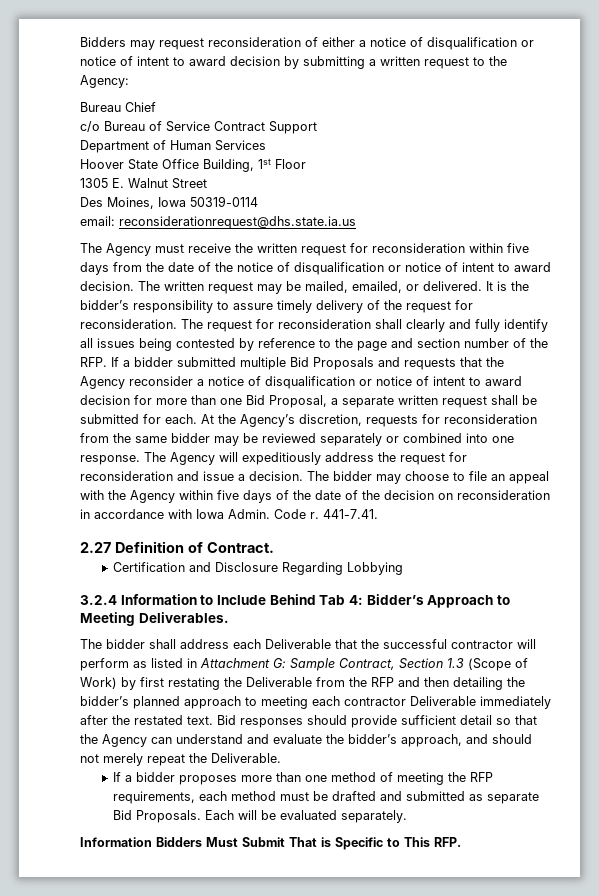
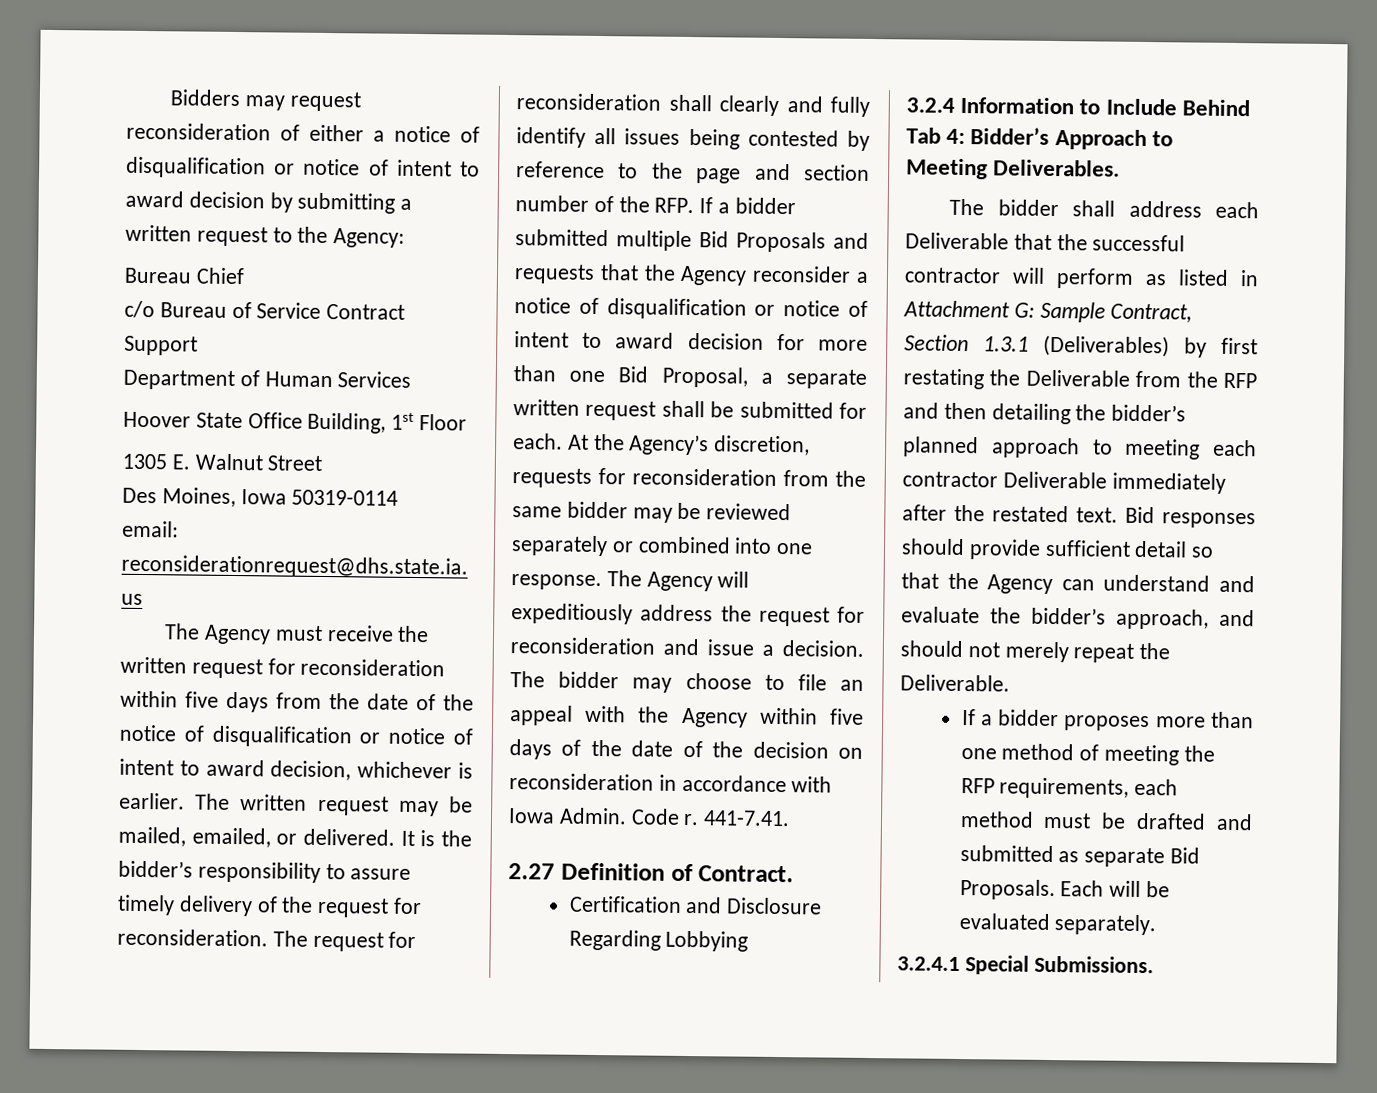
- The Agency must receive the written request for reconsideration within five days from the date of the notice of disqualification or notice of intent to award decision.
+ The Agency must receive the written request for reconsideration within five days from the date of the notice of disqualification or notice of intent to award decision, whichever is earlier.
- The bidder shall address each Deliverable that the successful contractor will perform as listed in Attachment G: Sample Contract, Section 1.3 (Scope of Work) by first restating the Deliverable from the RFP and then detailing the bidder’s planned approach to meeting each contractor Deliverable immediately after the restated text.
+ The bidder shall address each Deliverable that the successful contractor will perform as listed in Attachment G: Sample Contract, Section 1.3.1 (Deliverables) by first restating the Deliverable from the RFP and then detailing the bidder’s planned approach to meeting each contractor Deliverable immediately after the restated text.
- Information Bidders Must Submit That is Specific to This RFP.
+ 3.2.4.1 Special Submissions.

